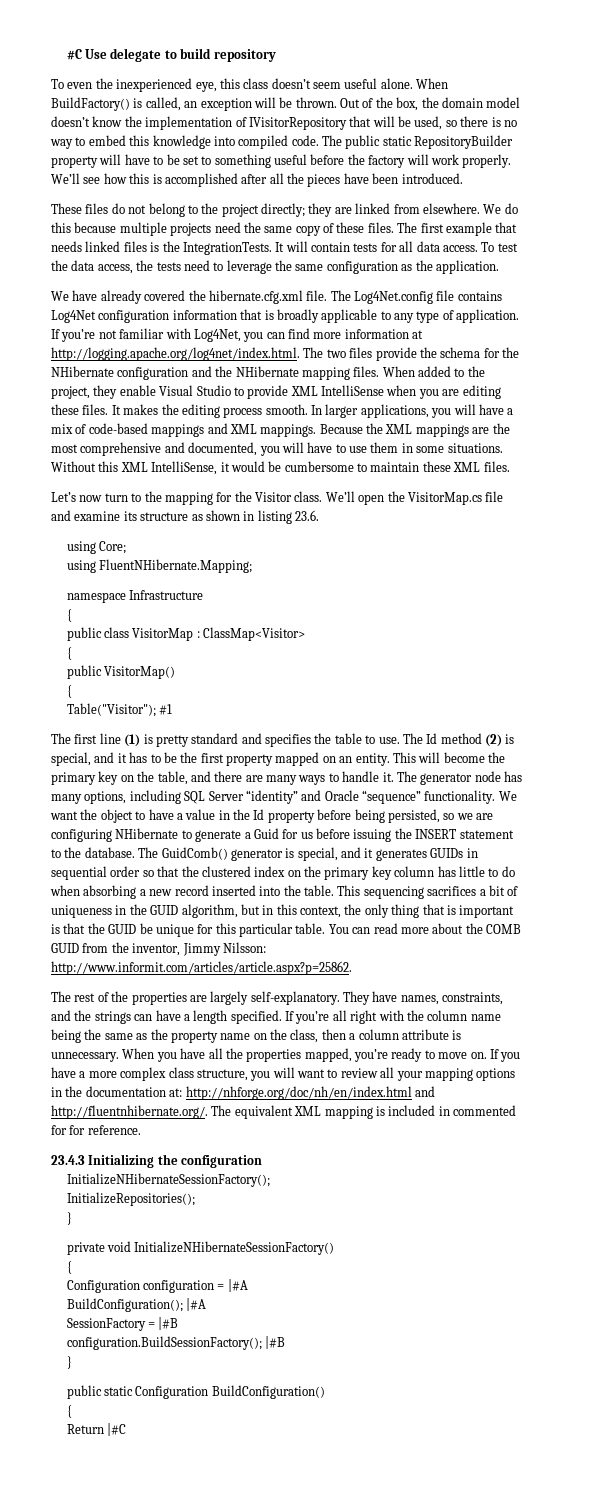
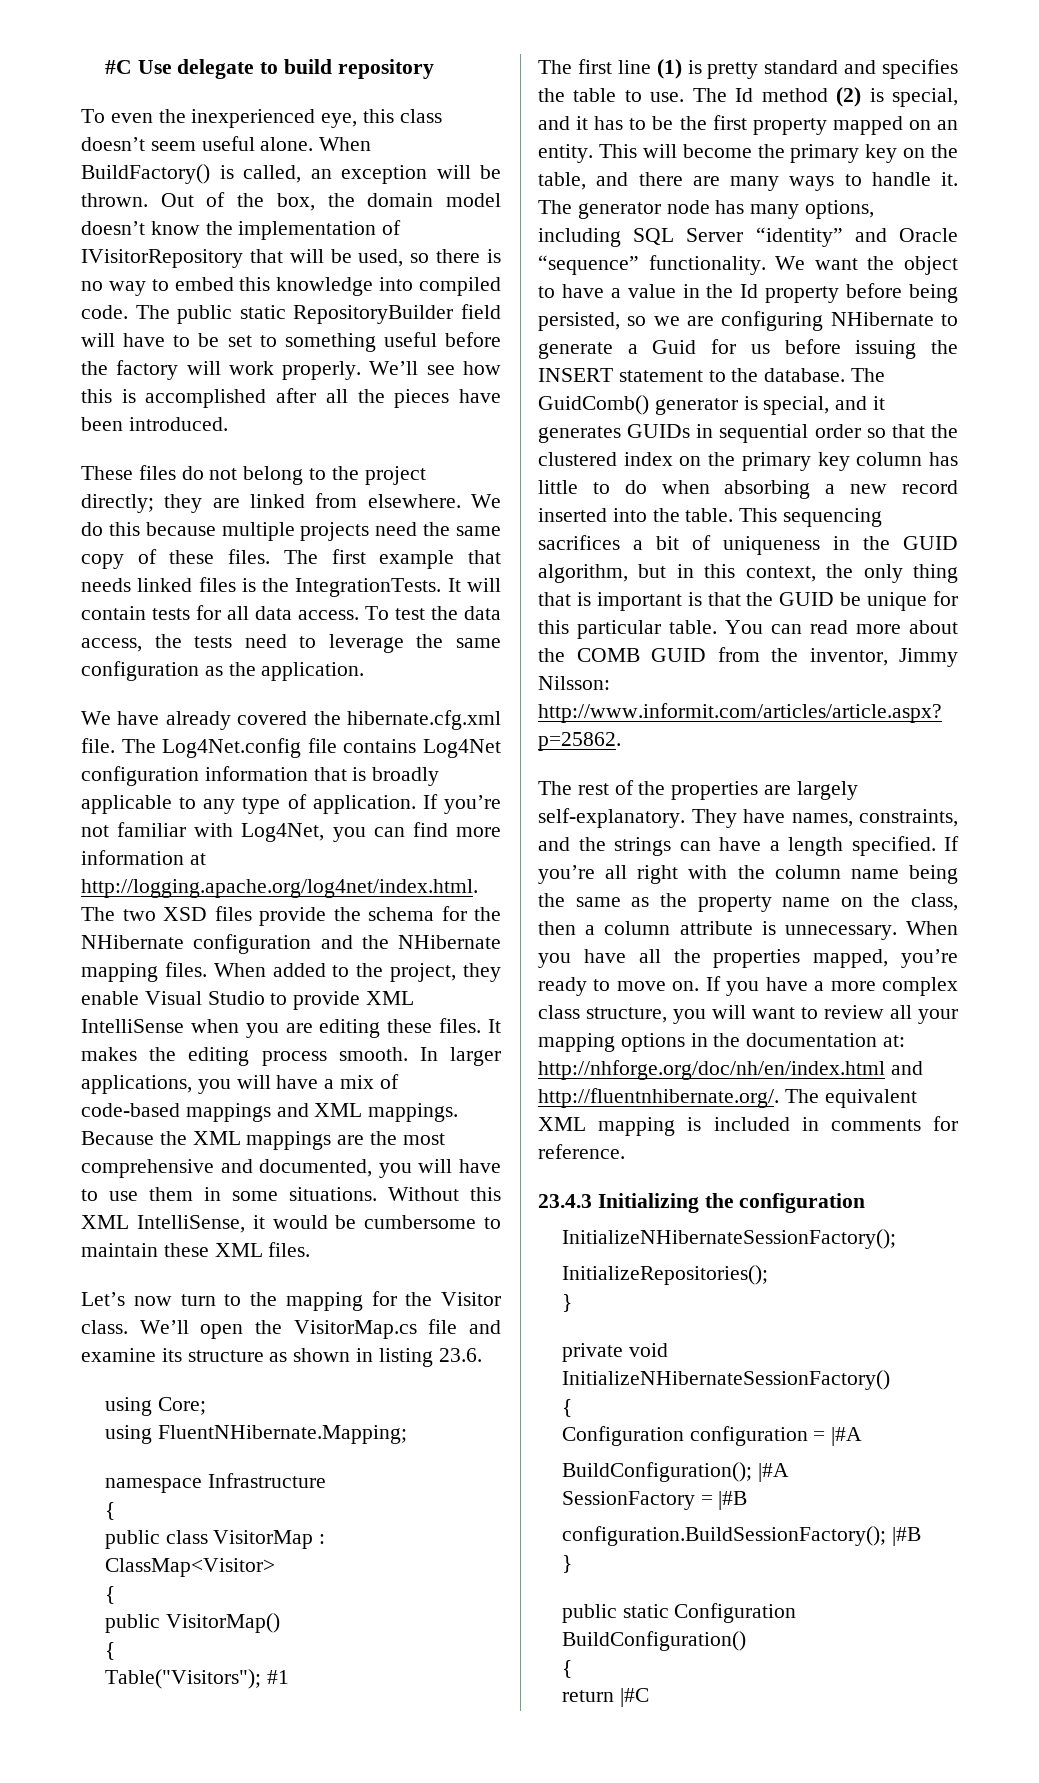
- The public static RepositoryBuilder property will have to be set to something useful before the factory will work properly.
+ The public static RepositoryBuilder field will have to be set to something useful before the factory will work properly.
- If you’re not familiar with Log4Net, you can find more information at http://logging.apache.org/log4net/index.html. The two files provide the schema for the NHibernate configuration and the NHibernate mapping files.
+ If you’re not familiar with Log4Net, you can find more information at http://logging.apache.org/log4net/index.html. The two XSD files provide the schema for the NHibernate configuration and the NHibernate mapping files.
- Table("Visitor"); #1
+ Table("Visitors"); #1
- If you have a more complex class structure, you will want to review all your mapping options in the documentation at: http://nhforge.org/doc/nh/en/index.html and http://fluentnhibernate.org/. The equivalent XML mapping is included in commented for for reference.
+ If you have a more complex class structure, you will want to review all your mapping options in the documentation at: http://nhforge.org/doc/nh/en/index.html and http://fluentnhibernate.org/. The equivalent XML mapping is included in comments for reference.
- Return |#C
+ return |#C

